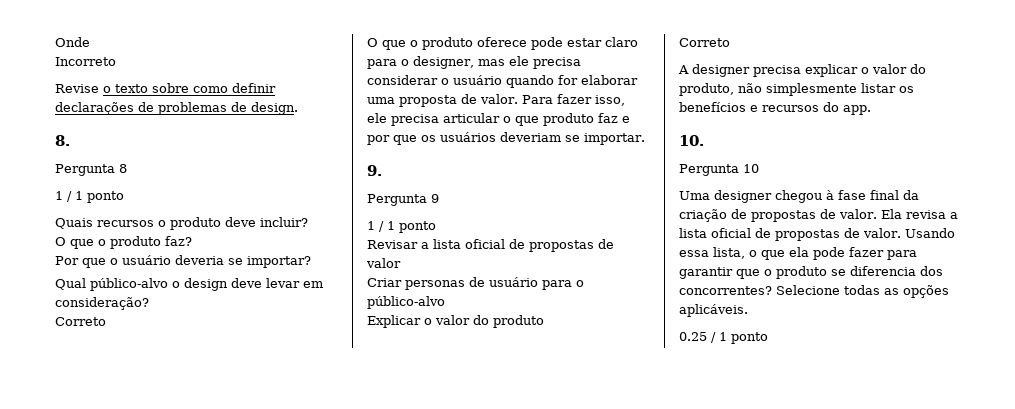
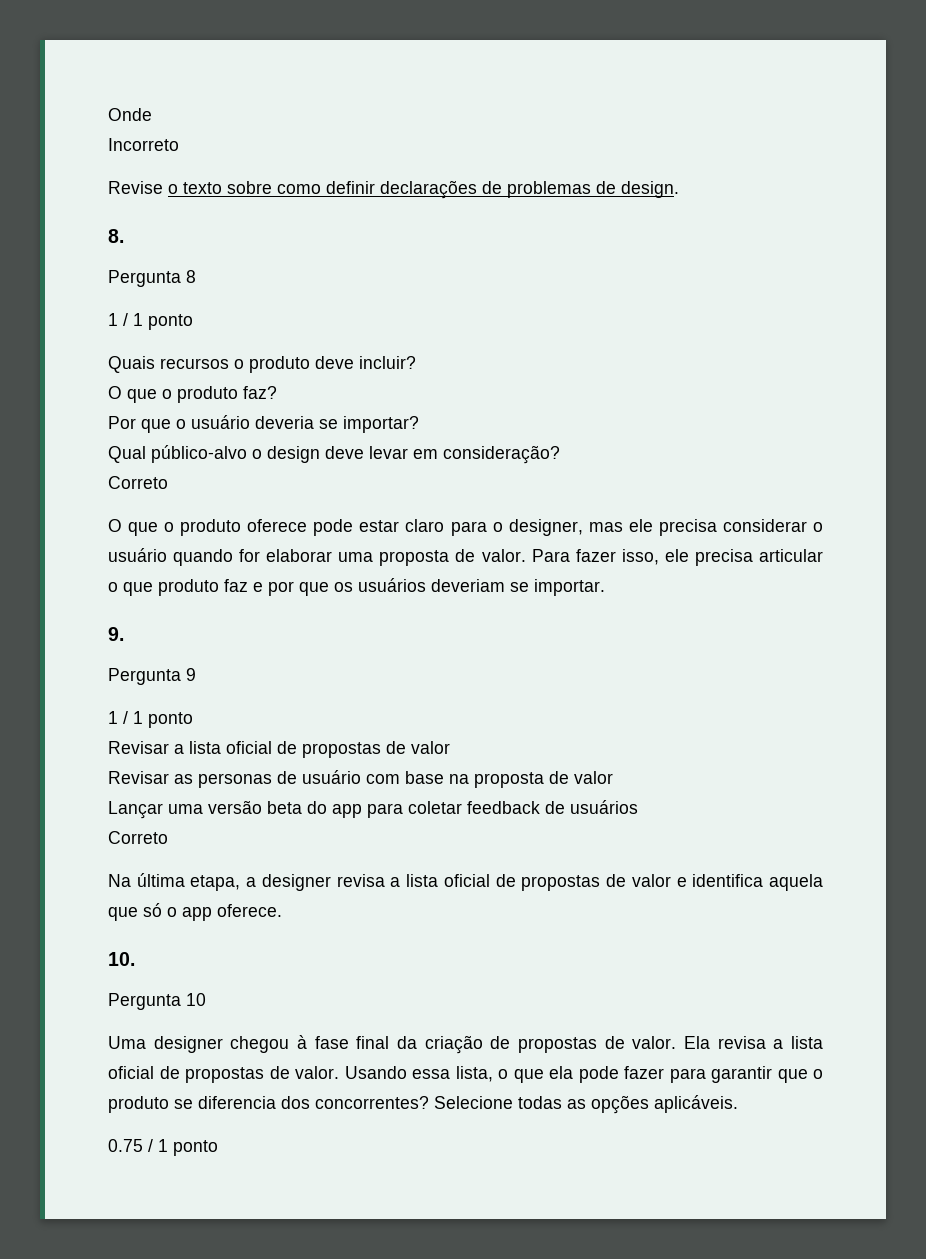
- Criar personas de usuário para o público-alvo
- Explicar o valor do produto
+ Revisar as personas de usuário com base na proposta de valor
+ Lançar uma versão beta do app para coletar feedback de usuários
  Correto
- A designer precisa explicar o valor do produto, não simplesmente listar os benefícios e recursos do app.
+ Na última etapa, a designer revisa a lista oficial de propostas de valor e identifica aquela que só o app oferece.
- 0.25 / 1 ponto
+ 0.75 / 1 ponto

